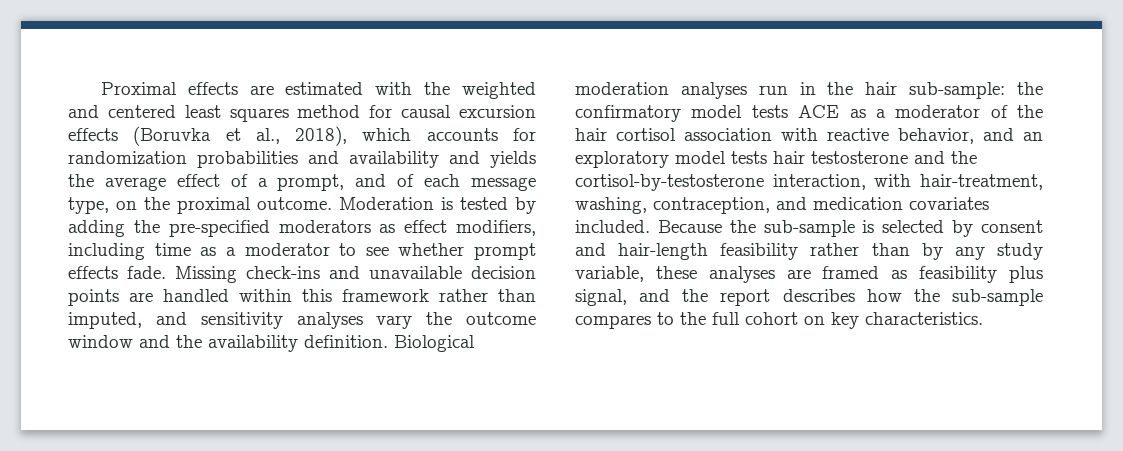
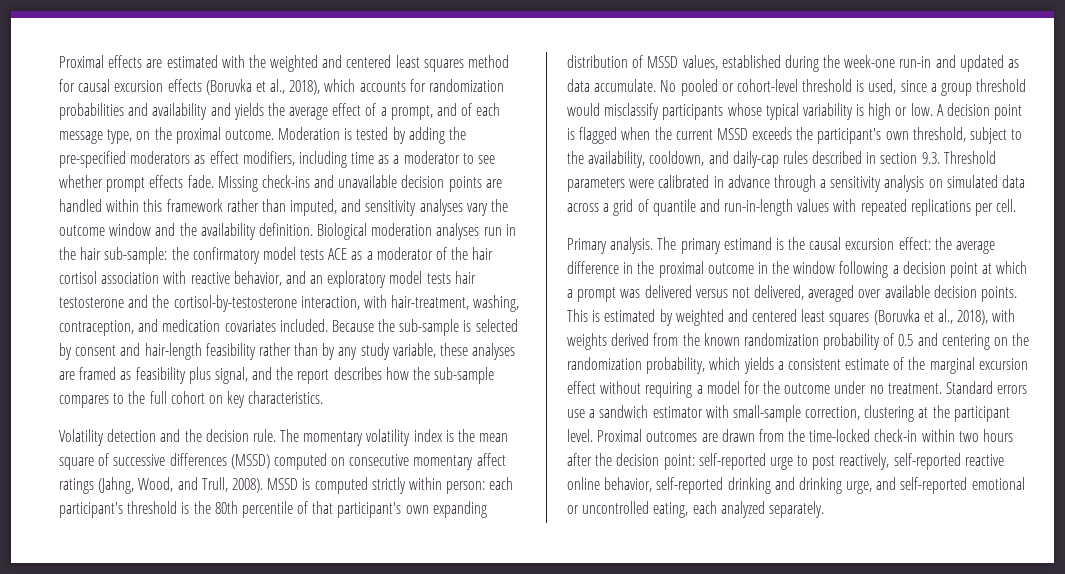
+ Volatility detection and the decision rule. The momentary volatility index is the mean square of successive differences (MSSD) computed on consecutive momentary affect ratings (Jahng, Wood, and Trull, 2008). MSSD is computed strictly within person: each participant's threshold is the 80th percentile of that participant's own expanding distribution of MSSD values, established during the week-one run-in and updated as data accumulate. No pooled or cohort-level threshold is used, since a group threshold would misclassify participants whose typical variability is high or low. A decision point is flagged when the current MSSD exceeds the participant's own threshold, subject to the availability, cooldown, and daily-cap rules described in section 9.3. Threshold parameters were calibrated in advance through a sensitivity analysis on simulated data across a grid of quantile and run-in-length values with repeated replications per cell.
+ Primary analysis. The primary estimand is the causal excursion effect: the average difference in the proximal outcome in the window following a decision point at which a prompt was delivered versus not delivered, averaged over available decision points. This is estimated by weighted and centered least squares (Boruvka et al., 2018), with weights derived from the known randomization probability of 0.5 and centering on the randomization probability, which yields a consistent estimate of the marginal excursion effect without requiring a model for the outcome under no treatment. Standard errors use a sandwich estimator with small-sample correction, clustering at the participant level. Proximal outcomes are drawn from the time-locked check-in within two hours after the decision point: self-reported urge to post reactively, self-reported reactive online behavior, self-reported drinking and drinking urge, and self-reported emotional or uncontrolled eating, each analyzed separately.

